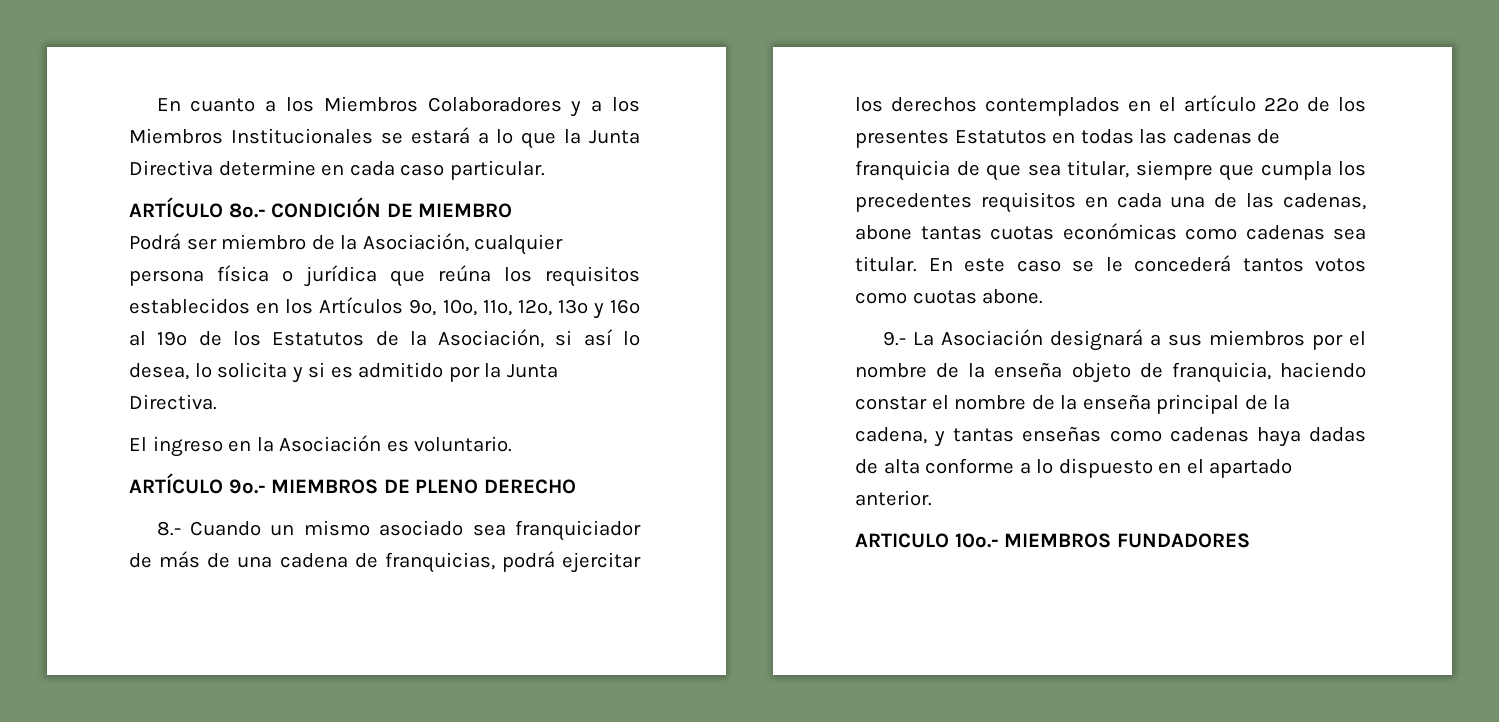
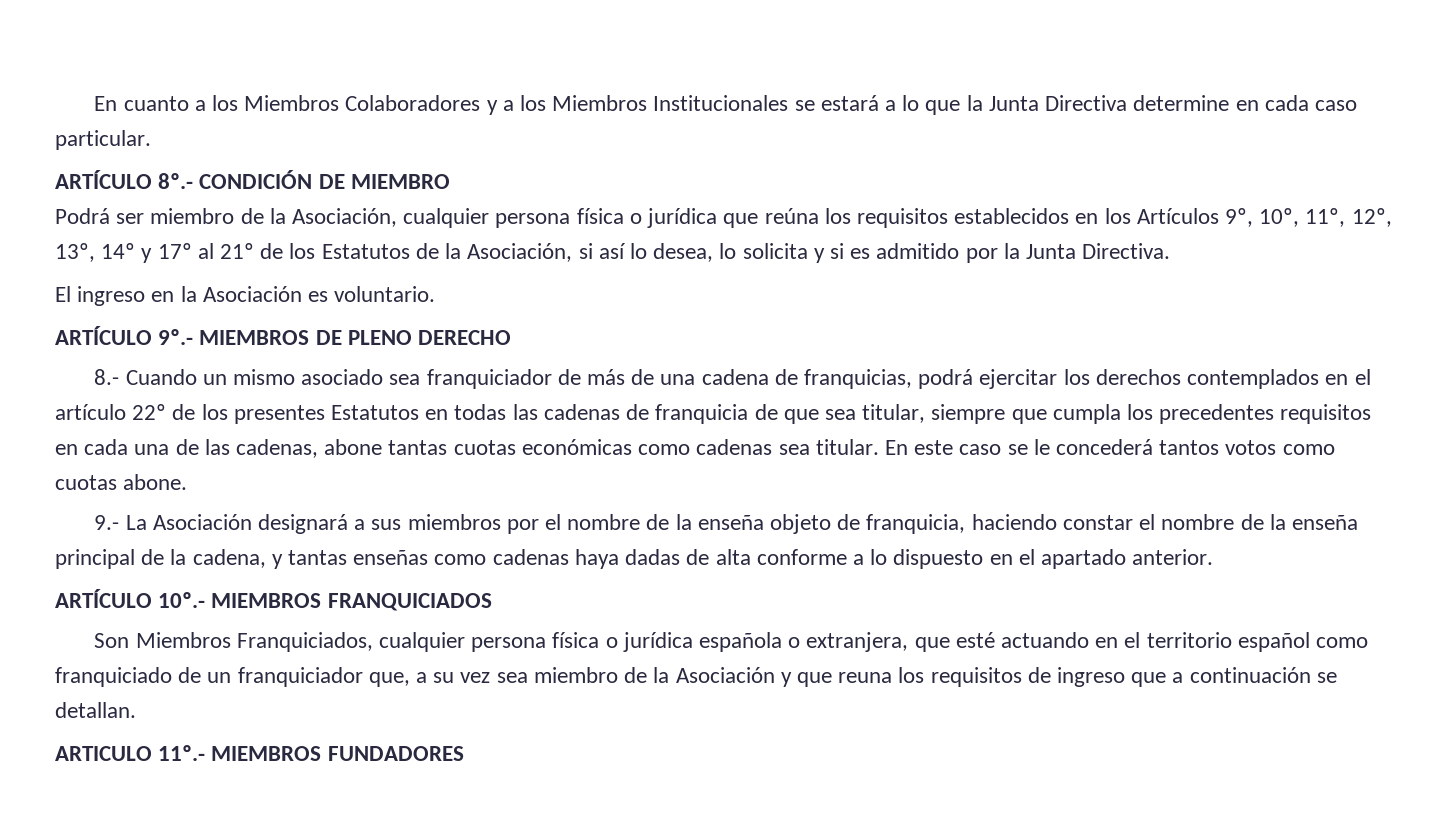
- Podrá ser miembro de la Asociación, cualquier persona física o jurídica que reúna los requisitos establecidos en los Artículos 9º, 10º, 11º, 12º, 13º y 16º al 19º de los Estatutos de la Asociación, si así lo desea, lo solicita y si es admitido por la Junta Directiva.
+ Podrá ser miembro de la Asociación, cualquier persona física o jurídica que reúna los requisitos establecidos en los Artículos 9º, 10º, 11º, 12º, 13º, 14º y 17º al 21º de los Estatutos de la Asociación, si así lo desea, lo solicita y si es admitido por la Junta Directiva.
- ARTICULO 10º.- MIEMBROS FUNDADORES
+ ARTÍCULO 10º.- MIEMBROS FRANQUICIADOS
+ Son Miembros Franquiciados, cualquier persona física o jurídica española o extranjera, que esté actuando en el territorio español como franquiciado de un franquiciador que, a su vez sea miembro de la Asociación y que reuna los requisitos de ingreso que a continuación se detallan.
+ ARTICULO 11º.- MIEMBROS FUNDADORES

